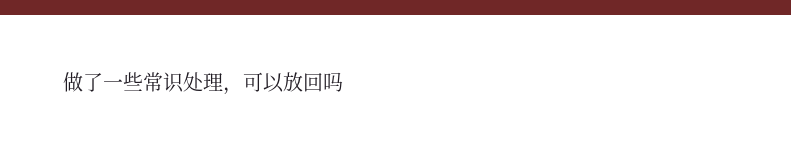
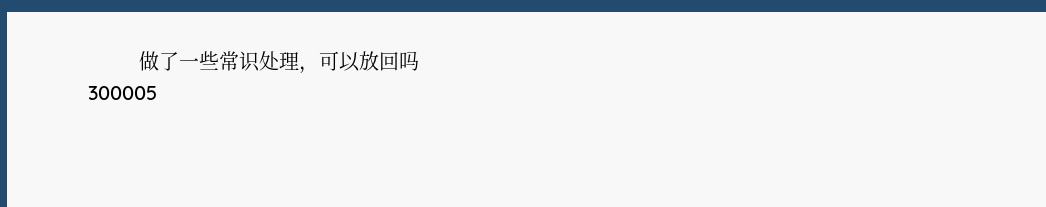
+ 300005

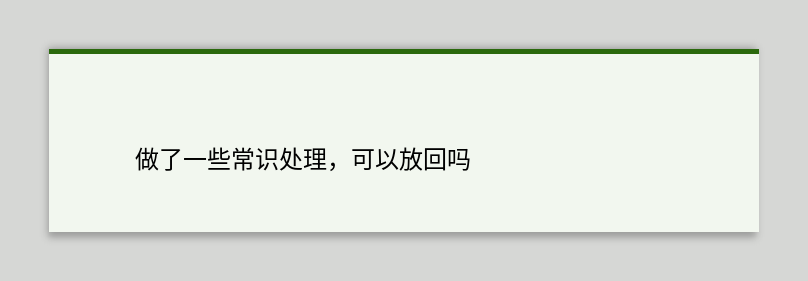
- 300005

